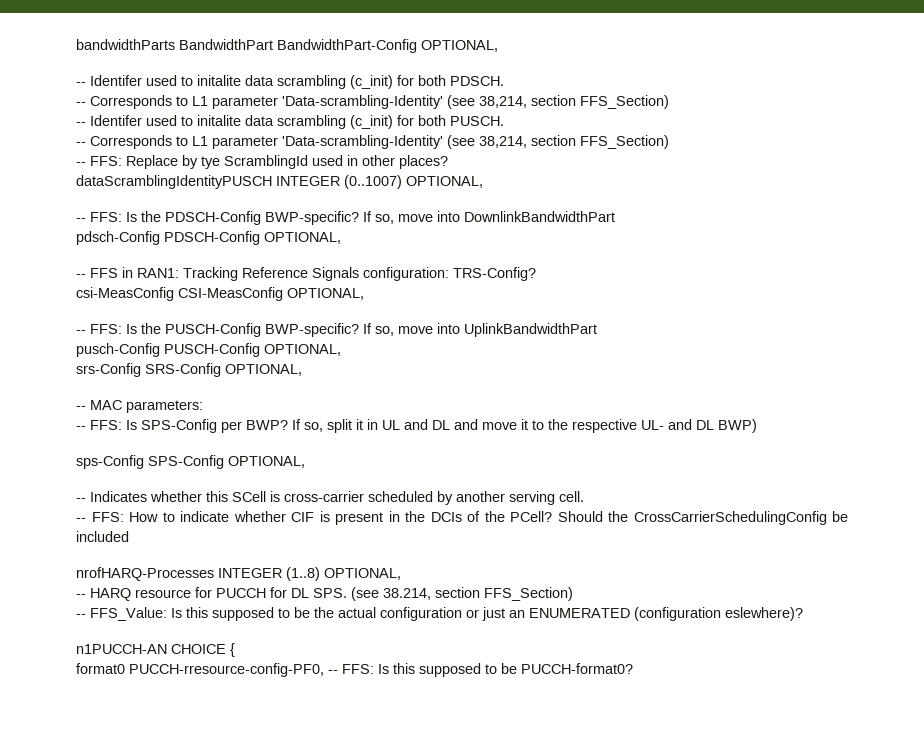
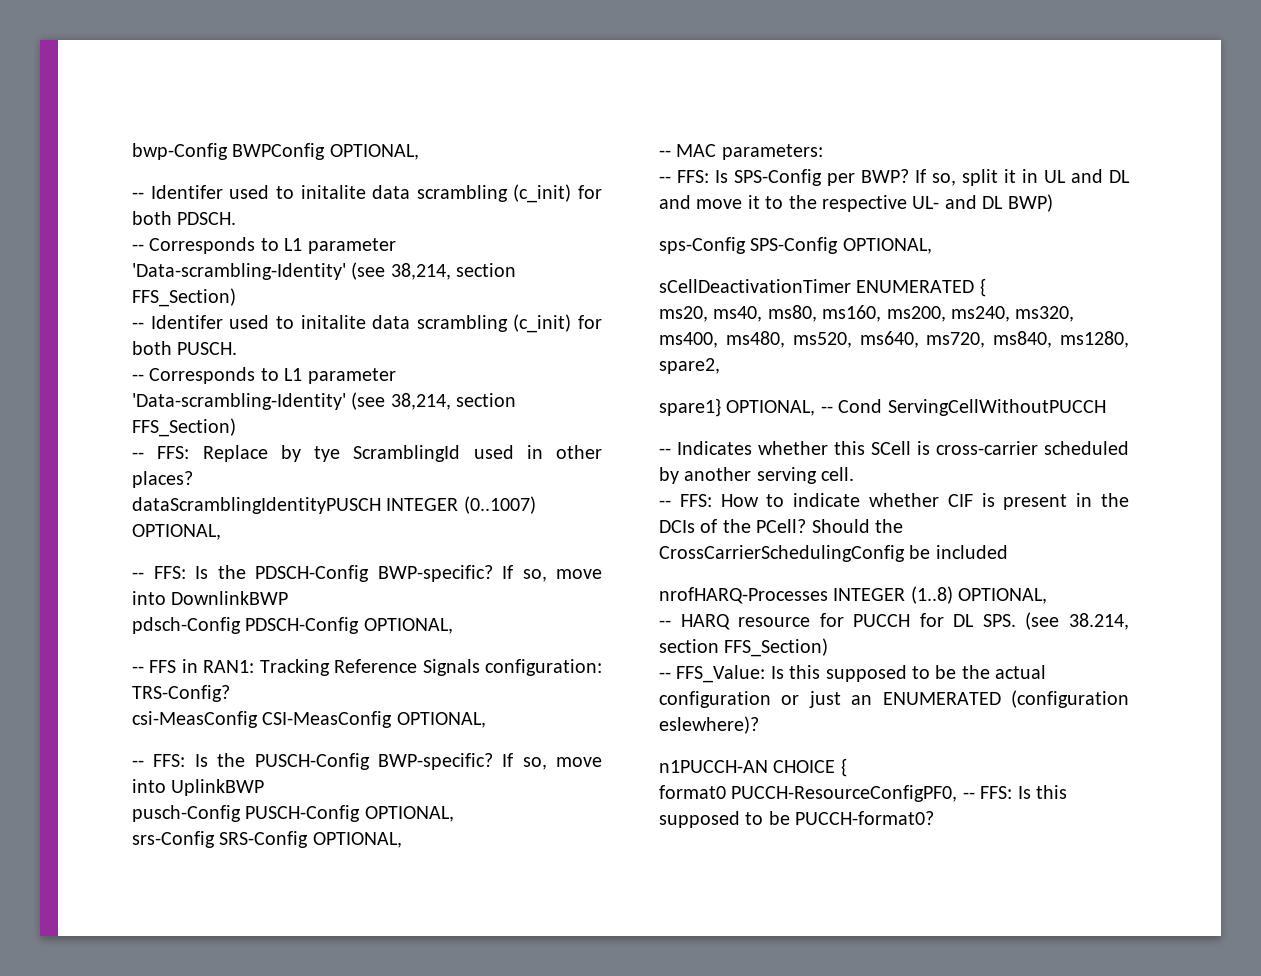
- bandwidthParts BandwidthPart BandwidthPart-Config OPTIONAL,
+ bwp-Config BWPConfig OPTIONAL,
- If so, move into DownlinkBandwidthPart
+ If so, move into DownlinkBWP
- If so, move into UplinkBandwidthPart
+ If so, move into UplinkBWP
+ sCellDeactivationTimer ENUMERATED {
+ ms20, ms40, ms80, ms160, ms200, ms240, ms320, ms400, ms480, ms520, ms640, ms720, ms840, ms1280, spare2,
+ spare1} OPTIONAL, -- Cond ServingCellWithoutPUCCH
- format0 PUCCH-rresource-config-PF0, -- FFS: Is this supposed to be PUCCH-format0?
+ format0 PUCCH-ResourceConfigPF0, -- FFS: Is this supposed to be PUCCH-format0?

